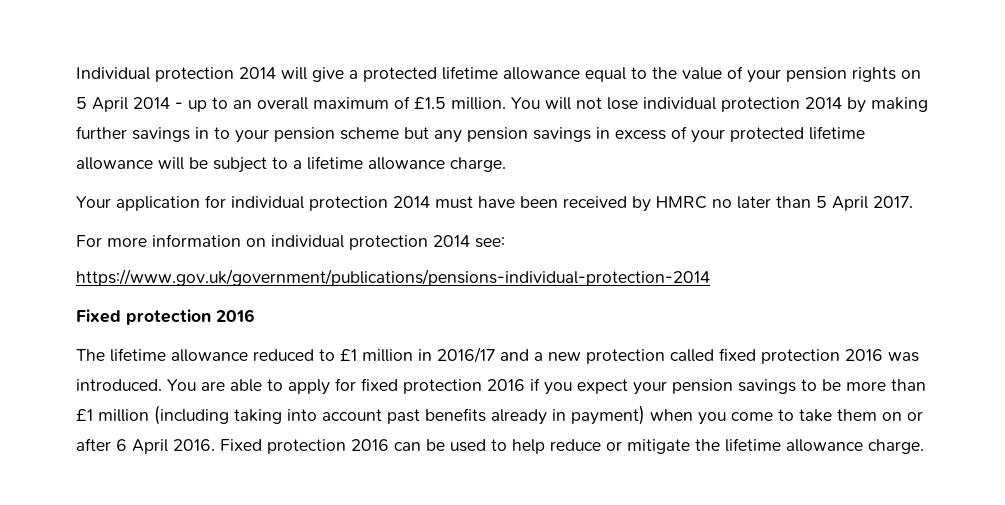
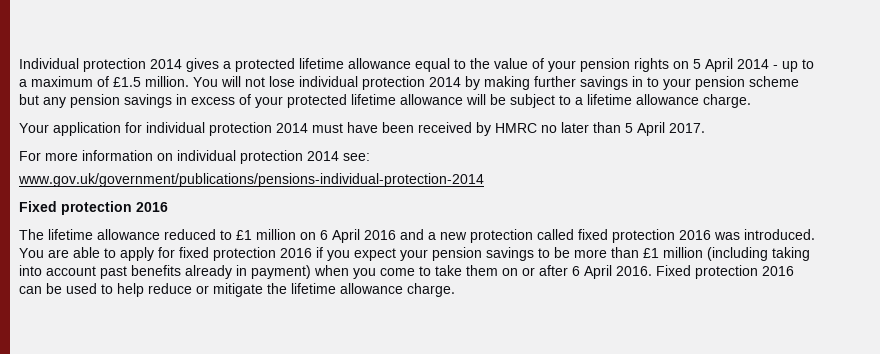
- Individual protection 2014 will give a protected lifetime allowance equal to the value of your pension rights on 5 April 2014 - up to an overall maximum of £1.5 million.
+ Individual protection 2014 gives a protected lifetime allowance equal to the value of your pension rights on 5 April 2014 - up to a maximum of £1.5 million.
- https://www.gov.uk/government/publications/pensions-individual-protection-2014
+ www.gov.uk/government/publications/pensions-individual-protection-2014
- The lifetime allowance reduced to £1 million in 2016/17 and a new protection called fixed protection 2016 was introduced.
+ The lifetime allowance reduced to £1 million on 6 April 2016 and a new protection called fixed protection 2016 was introduced.

